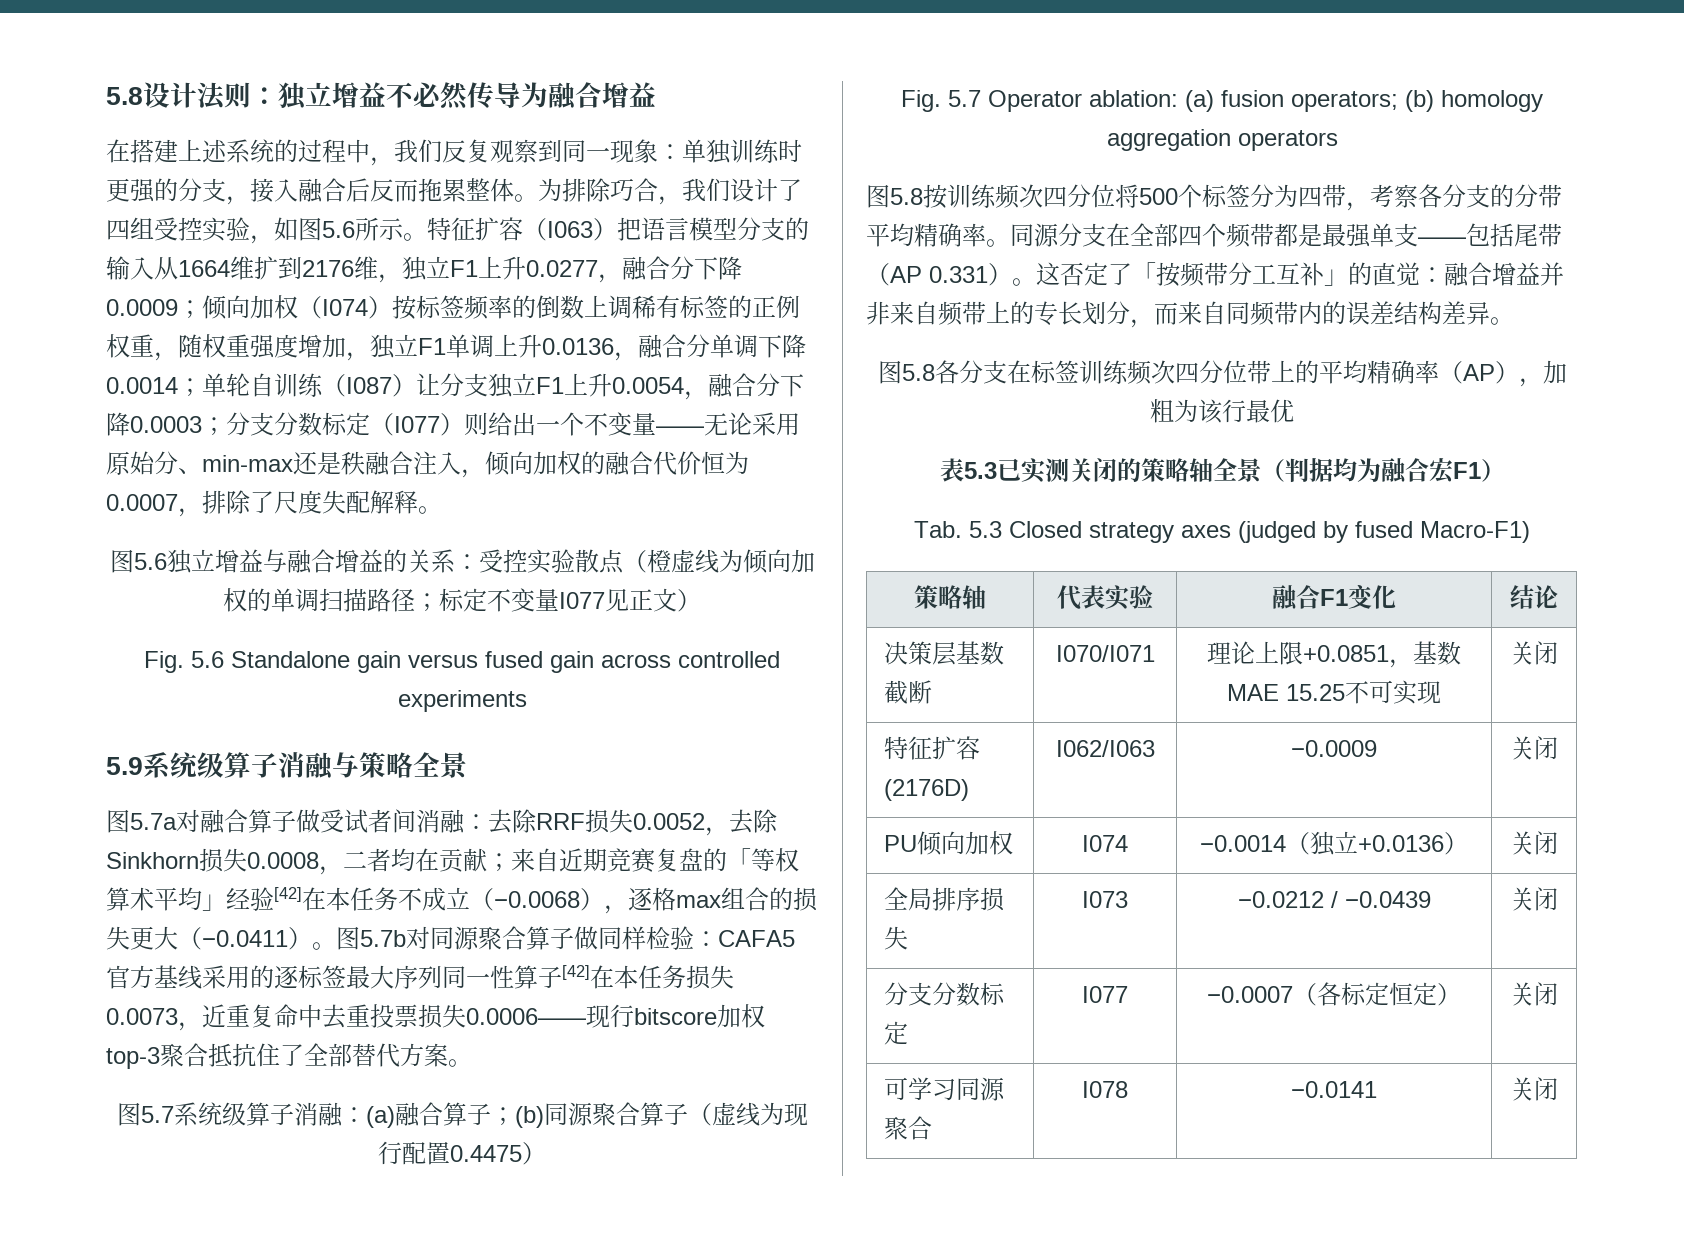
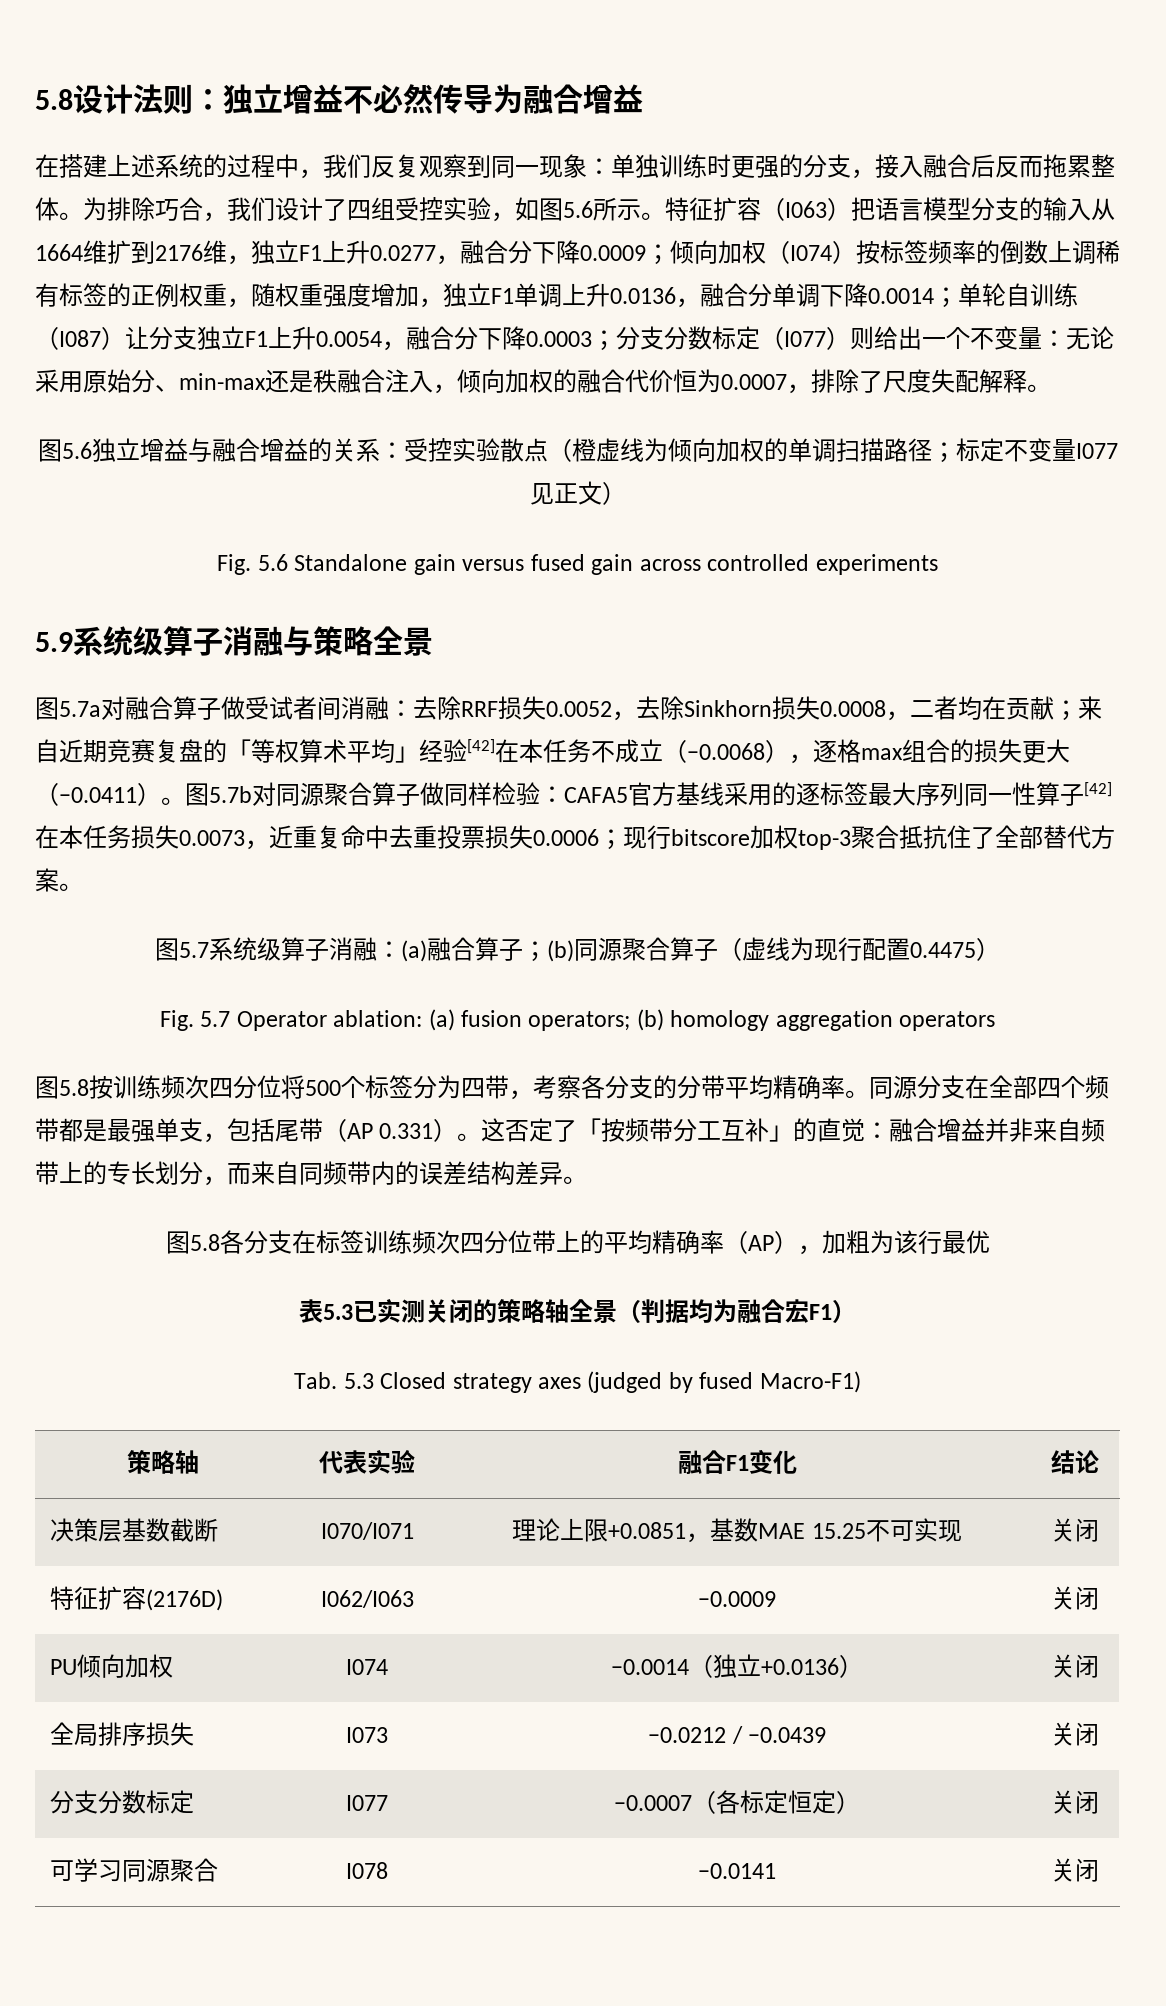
- 分支分数标定（I077）则给出一个不变量——无论采用原始分、min-max还是秩融合注入，倾向加权的融合代价恒为0.0007，排除了尺度失配解释。
+ 分支分数标定（I077）则给出一个不变量：无论采用原始分、min-max还是秩融合注入，倾向加权的融合代价恒为0.0007，排除了尺度失配解释。
- 图5.7b对同源聚合算子做同样检验：CAFA5官方基线采用的逐标签最大序列同一性算子[42]在本任务损失0.0073，近重复命中去重投票损失0.0006——现行bitscore加权top-3聚合抵抗住了全部替代方案。
+ 图5.7b对同源聚合算子做同样检验：CAFA5官方基线采用的逐标签最大序列同一性算子[42]在本任务损失0.0073，近重复命中去重投票损失0.0006；现行bitscore加权top-3聚合抵抗住了全部替代方案。
- 同源分支在全部四个频带都是最强单支——包括尾带（AP 0.331）。
+ 同源分支在全部四个频带都是最强单支，包括尾带（AP 0.331）。

